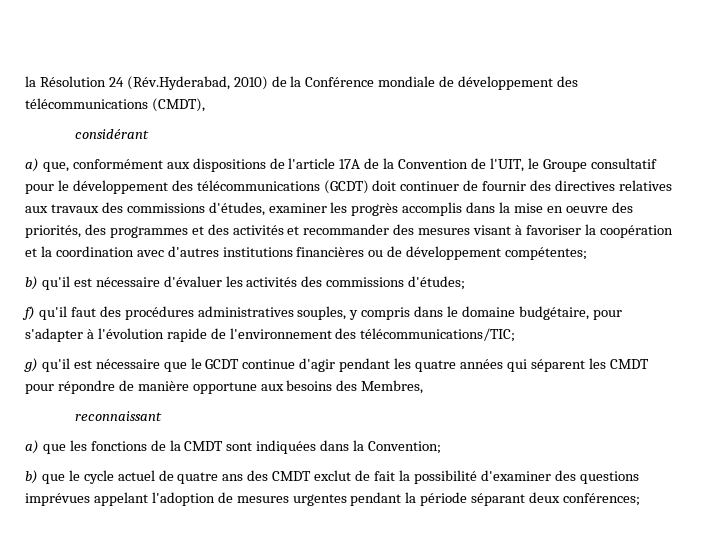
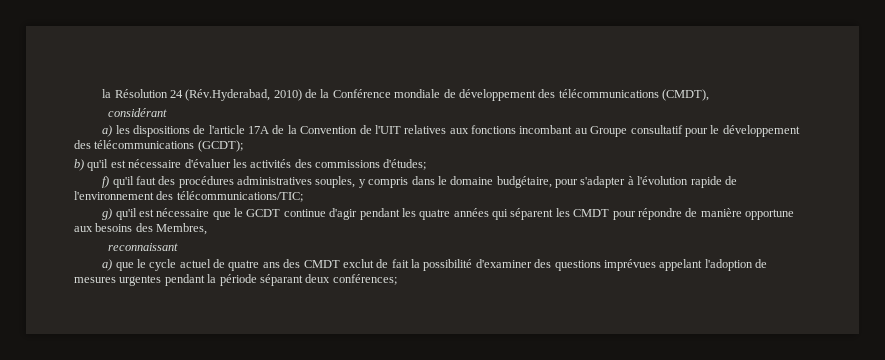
- a) que, conformément aux dispositions de l'article 17A de la Convention de l'UIT, le Groupe consultatif pour le développement des télécommunications (GCDT) doit continuer de fournir des directives relatives aux travaux des commissions d'études, examiner les progrès accomplis dans la mise en oeuvre des priorités, des programmes et des activités et recommander des mesures visant à favoriser la coopération et la coordination avec d'autres institutions financières ou de développement compétentes;
+ a) les dispositions de l'article 17A de la Convention de l'UIT relatives aux fonctions incombant au Groupe consultatif pour le développement des télécommunications (GCDT);
- a) que les fonctions de la CMDT sont indiquées dans la Convention;
- b) que le cycle actuel de quatre ans des CMDT exclut de fait la possibilité d'examiner des questions imprévues appelant l'adoption de mesures urgentes pendant la période séparant deux conférences;
+ a) que le cycle actuel de quatre ans des CMDT exclut de fait la possibilité d'examiner des questions imprévues appelant l'adoption de mesures urgentes pendant la période séparant deux conférences;

